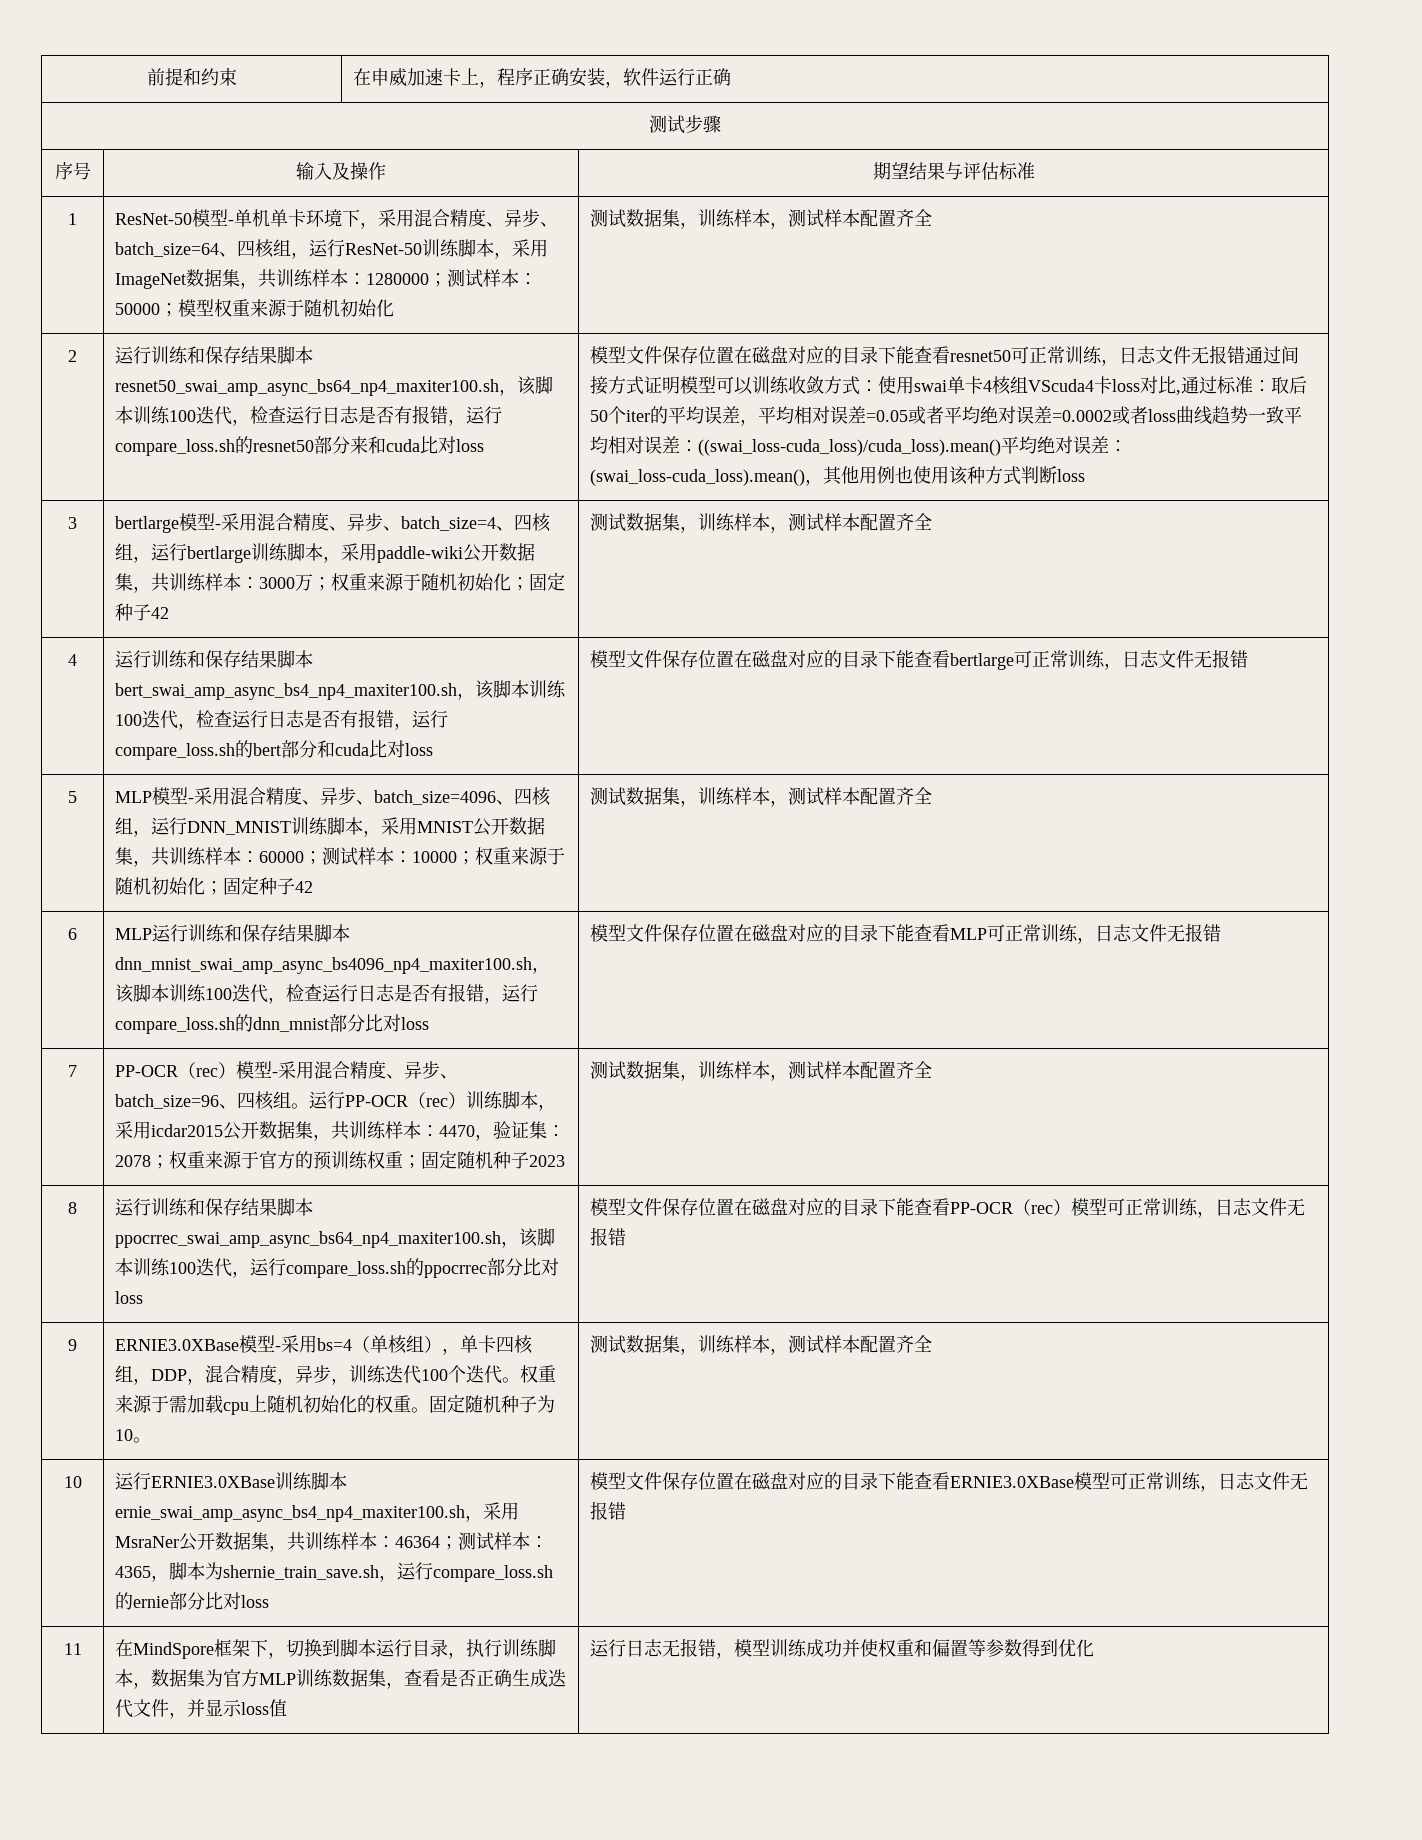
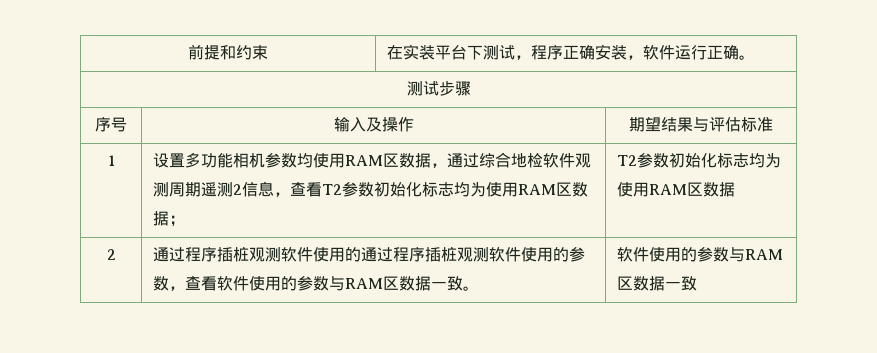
- 前提和约束 | 在申威加速卡上，程序正确安装，软件运行正确
+ 前提和约束 | 在实装平台下测试，程序正确安装，软件运行正确。
- ResNet-50模型-单机单卡环境下，采用混合精度、异步、batch_size=64、四核组，运行ResNet-50训练脚本，采用ImageNet数据集，共训练样本：1280000；测试样本：50000；模型权重来源于随机初始化 | 测试数据集，训练样本，测试样本配置齐全
- 2 | 运行训练和保存结果脚本resnet50_swai_amp_async_bs64_np4_maxiter100.sh，该脚本训练100迭代，检查运行日志是否有报错，运行compare_loss.sh的resnet50部分来和cuda比对loss | 模型文件保存位置在磁盘对应的目录下能查看resnet50可正常训练，日志文件无报错通过间接方式证明模型可以训练收敛方式：使用swai单卡4核组VScuda4卡loss对比,通过标准：取后50个iter的平均误差，平均相对误差=0.05或者平均绝对误差=0.0002或者loss曲线趋势一致平均相对误差：((swai_loss-cuda_loss)/cuda_loss).mean()平均绝对误差：(swai_loss-cuda_loss).mean()，其他用例也使用该种方式判断loss
- 3 | bertlarge模型-采用混合精度、异步、batch_size=4、四核组，运行bertlarge训练脚本，采用paddle-wiki公开数据集，共训练样本：3000万；权重来源于随机初始化；固定种子42 | 测试数据集，训练样本，测试样本配置齐全
- 4 | 运行训练和保存结果脚本bert_swai_amp_async_bs4_np4_maxiter100.sh，该脚本训练100迭代，检查运行日志是否有报错，运行compare_loss.sh的bert部分和cuda比对loss | 模型文件保存位置在磁盘对应的目录下能查看bertlarge可正常训练，日志文件无报错
- 5 | MLP模型-采用混合精度、异步、batch_size=4096、四核组，运行DNN_MNIST训练脚本，采用MNIST公开数据集，共训练样本：60000；测试样本：10000；权重来源于随机初始化；固定种子42 | 测试数据集，训练样本，测试样本配置齐全
- 6 | MLP运行训练和保存结果脚本dnn_mnist_swai_amp_async_bs4096_np4_maxiter100.sh，该脚本训练100迭代，检查运行日志是否有报错，运行compare_loss.sh的dnn_mnist部分比对loss | 模型文件保存位置在磁盘对应的目录下能查看MLP可正常训练，日志文件无报错
- 7 | PP-OCR（rec）模型-采用混合精度、异步、batch_size=96、四核组。运行PP-OCR（rec）训练脚本，采用icdar2015公开数据集，共训练样本：4470，验证集：2078；权重来源于官方的预训练权重；固定随机种子2023 | 测试数据集，训练样本，测试样本配置齐全
- 8 | 运行训练和保存结果脚本ppocrrec_swai_amp_async_bs64_np4_maxiter100.sh，该脚本训练100迭代，运行compare_loss.sh的ppocrrec部分比对loss | 模型文件保存位置在磁盘对应的目录下能查看PP-OCR（rec）模型可正常训练，日志文件无报错
- 9 | ERNIE3.0XBase模型-采用bs=4（单核组），单卡四核组，DDP，混合精度，异步，训练迭代100个迭代。权重来源于需加载cpu上随机初始化的权重。固定随机种子为10。 | 测试数据集，训练样本，测试样本配置齐全
- 10 | 运行ERNIE3.0XBase训练脚本ernie_swai_amp_async_bs4_np4_maxiter100.sh，采用MsraNer公开数据集，共训练样本：46364；测试样本：4365，脚本为shernie_train_save.sh，运行compare_loss.sh的ernie部分比对loss | 模型文件保存位置在磁盘对应的目录下能查看ERNIE3.0XBase模型可正常训练，日志文件无报错
- 11 | 在MindSpore框架下，切换到脚本运行目录，执行训练脚本，数据集为官方MLP训练数据集，查看是否正确生成迭代文件，并显示loss值 | 运行日志无报错，模型训练成功并使权重和偏置等参数得到优化
+ 设置多功能相机参数均使用RAM区数据，通过综合地检软件观测周期遥测2信息，查看T2参数初始化标志均为使用RAM区数据； | T2参数初始化标志均为使用RAM区数据
+ 2 | 通过程序插桩观测软件使用的通过程序插桩观测软件使用的参数，查看软件使用的参数与RAM区数据一致。 | 软件使用的参数与RAM区数据一致

